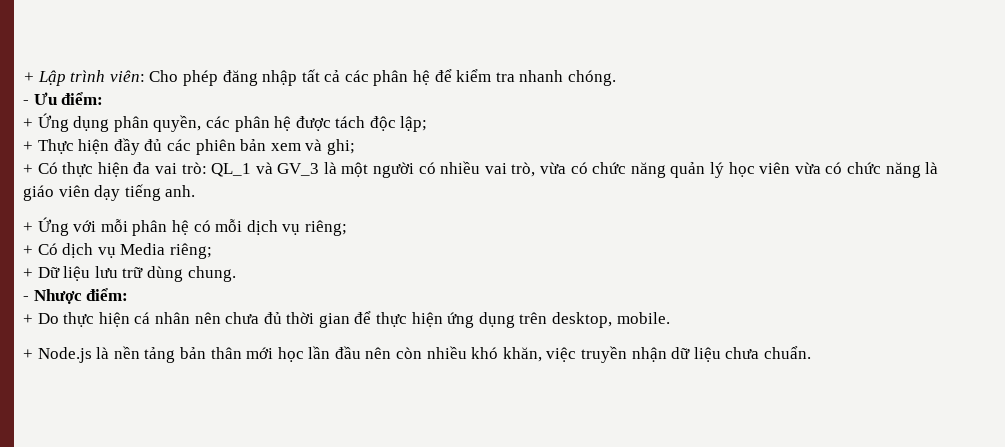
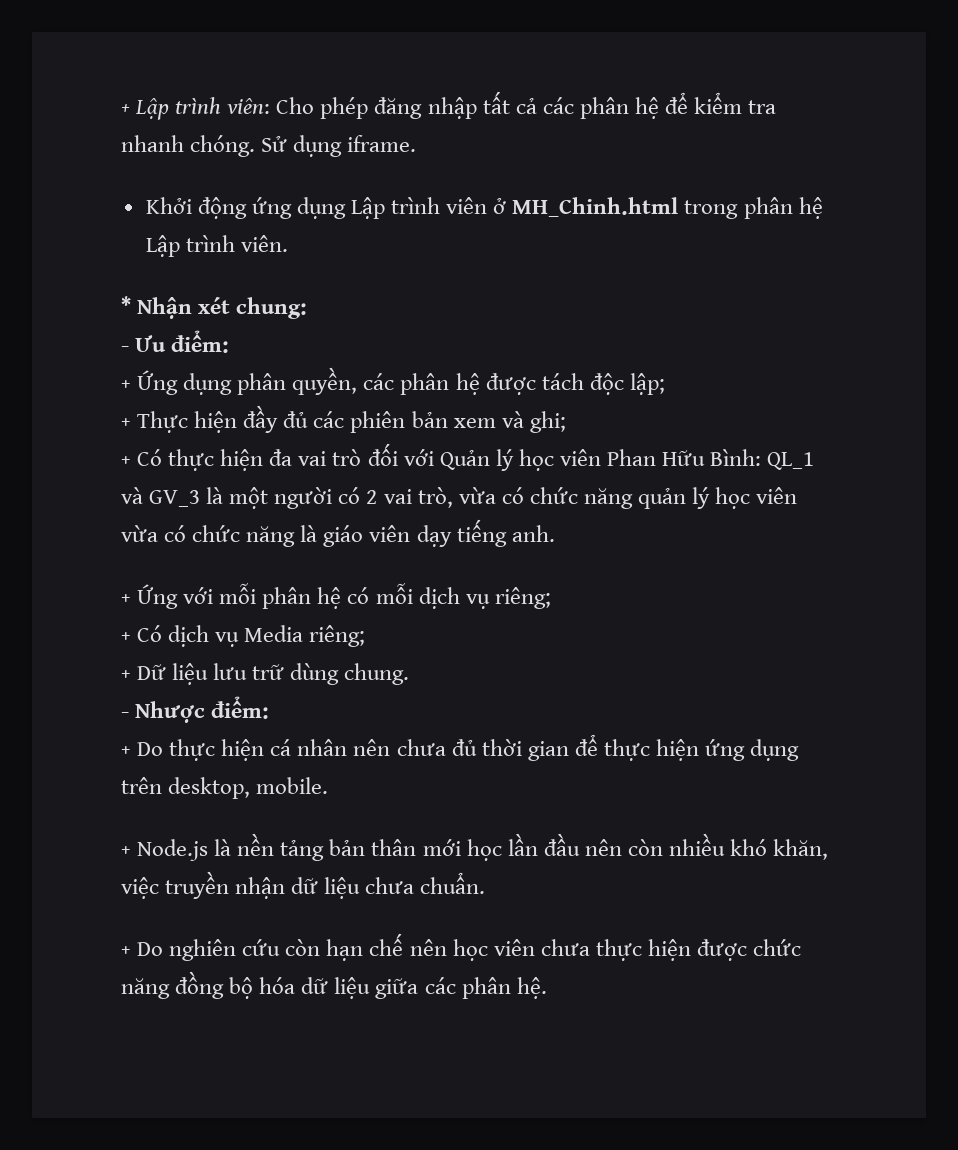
+ Sử dụng iframe.
+ Khởi động ứng dụng Lập trình viên ở MH_Chinh.html trong phân hệ Lập trình viên.
+ * Nhận xét chung:
- + Có thực hiện đa vai trò: QL_1 và GV_3 là một người có nhiều vai trò, vừa có chức năng quản lý học viên vừa có chức năng là giáo viên dạy tiếng anh.
+ + Có thực hiện đa vai trò đối với Quản lý học viên Phan Hữu Bình: QL_1 và GV_3 là một người có 2 vai trò, vừa có chức năng quản lý học viên vừa có chức năng là giáo viên dạy tiếng anh.
+ + Do nghiên cứu còn hạn chế nên học viên chưa thực hiện được chức năng đồng bộ hóa dữ liệu giữa các phân hệ.

